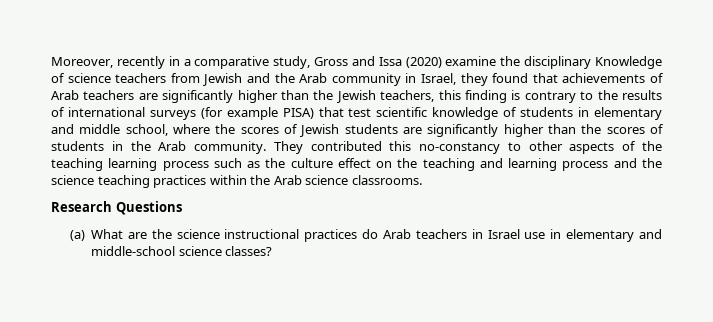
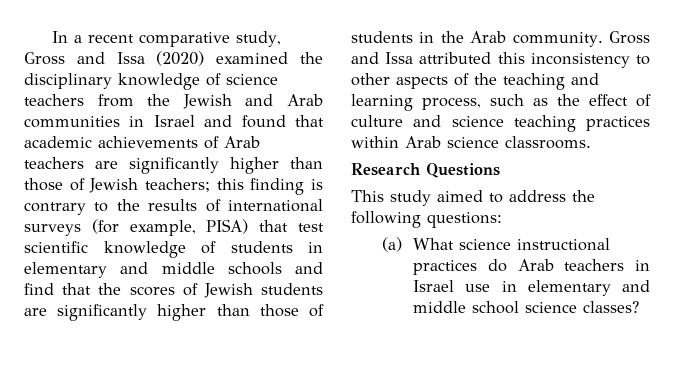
- Moreover, recently in a comparative study, Gross and Issa (2020) examine the disciplinary Knowledge of science teachers from Jewish and the Arab community in Israel, they found that achievements of Arab teachers are significantly higher than the Jewish teachers, this finding is contrary to the results of international surveys (for example PISA) that test scientific knowledge of students in elementary and middle school, where the scores of Jewish students are significantly higher than the scores of students in the Arab community.
+ In a recent comparative study, Gross and Issa (2020) examined the disciplinary knowledge of science teachers from the Jewish and Arab communities in Israel and found that academic achievements of Arab teachers are significantly higher than those of Jewish teachers; this finding is contrary to the results of international surveys (for example, PISA) that test scientific knowledge of students in elementary and middle schools and find that the scores of Jewish students are significantly higher than those of students in the Arab community.
- They contributed this no-constancy to other aspects of the teaching learning process such as the culture effect on the teaching and learning process and the science teaching practices within the Arab science classrooms.
+ Gross and Issa attributed this inconsistency to other aspects of the teaching and learning process, such as the effect of culture and science teaching practices within Arab science classrooms.
+ This study aimed to address the following questions:
- (a) What are the science instructional practices do Arab teachers in Israel use in elementary and middle-school science classes?
+ (a) What science instructional practices do Arab teachers in Israel use in elementary and middle school science classes?

